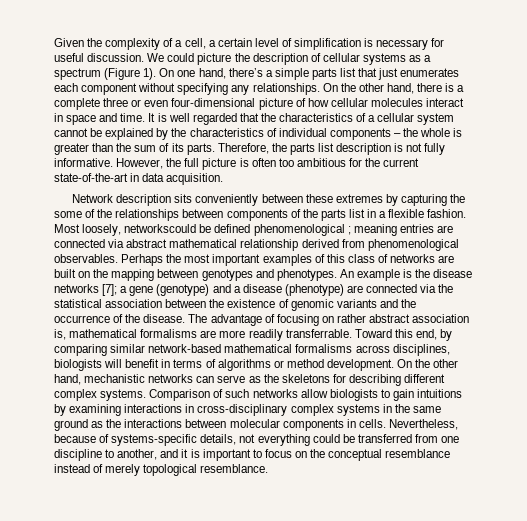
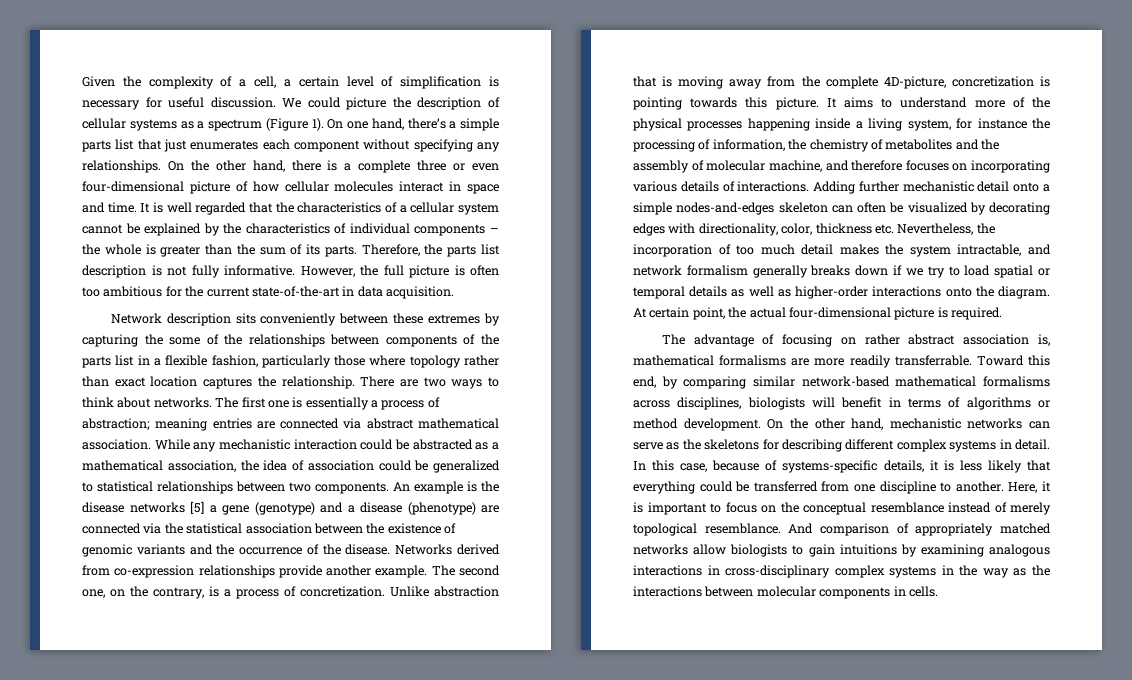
- Network description sits conveniently between these extremes by capturing the some of the relationships between components of the parts list in a flexible fashion. Most loosely, networkscould be defined phenomenological ; meaning entries are connected via abstract mathematical relationship derived from phenomenological observables. Perhaps the most important examples of this class of networks are built on the mapping between genotypes and phenotypes.
+ Network description sits conveniently between these extremes by capturing the some of the relationships between components of the parts list in a flexible fashion, particularly those where topology rather than exact location captures the relationship. There are two ways to think about networks. The first one is essentially a process of abstraction; meaning entries are connected via abstract mathematical association. While any mechanistic interaction could be abstracted as a mathematical association, the idea of association could be generalized to statistical relationships between two components.
- An example is the disease networks [7]; a gene (genotype) and a disease (phenotype) are connected via the statistical association between the existence of genomic variants and the occurrence of the disease. The advantage of focusing on rather abstract association is, mathematical formalisms are more readily transferrable.
+ An example is the disease networks [5] a gene (genotype) and a disease (phenotype) are connected via the statistical association between the existence of genomic variants and the occurrence of the disease. Networks derived from co-expression relationships provide another example. The second one, on the contrary, is a process of concretization. Unlike abstraction that is moving away from the complete 4D-picture, concretization is pointing towards this picture. It aims to understand more of the physical processes happening inside a living system, for instance the processing of information, the chemistry of metabolites and the assembly of molecular machine, and therefore focuses on incorporating various details of interactions. Adding further mechanistic detail onto a simple nodes-and-edges skeleton can often be visualized by decorating edges with directionality, color, thickness etc. Nevertheless, the incorporation of too much detail makes the system intractable, and network formalism generally breaks down if we try to load spatial or temporal details as well as higher-order interactions onto the diagram. At certain point, the actual four-dimensional picture is required.
+ The advantage of focusing on rather abstract association is, mathematical formalisms are more readily transferrable.
- On the other hand, mechanistic networks can serve as the skeletons for describing different complex systems. Comparison of such networks allow biologists to gain intuitions by examining interactions in cross-disciplinary complex systems in the same ground as the interactions between molecular components in cells. Nevertheless, because of systems-specific details, not everything could be transferred from one discipline to another, and it is important to focus on the conceptual resemblance instead of merely topological resemblance.
+ On the other hand, mechanistic networks can serve as the skeletons for describing different complex systems in detail. In this case, because of systems-specific details, it is less likely that everything could be transferred from one discipline to another. Here, it is important to focus on the conceptual resemblance instead of merely topological resemblance.
+ And comparison of appropriately matched networks allow biologists to gain intuitions by examining analogous interactions in cross-disciplinary complex systems in the way as the interactions between molecular components in cells.

